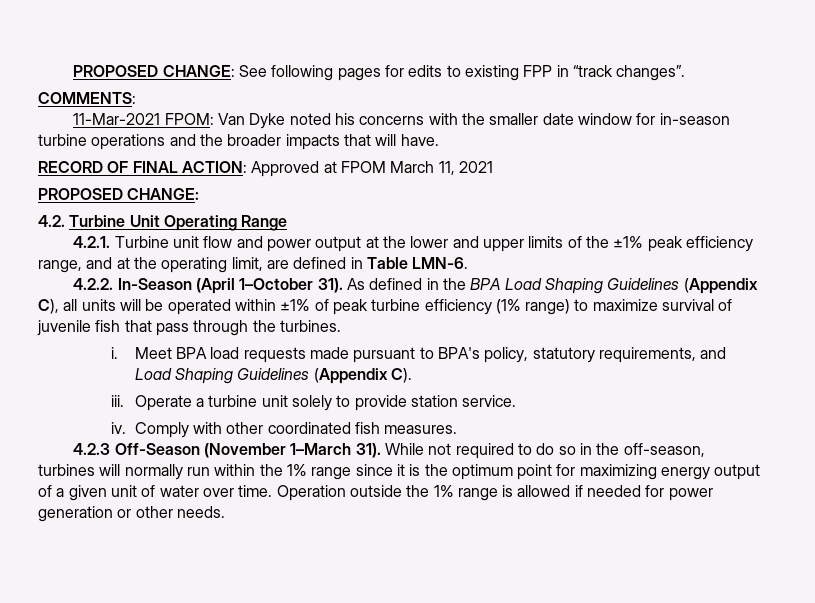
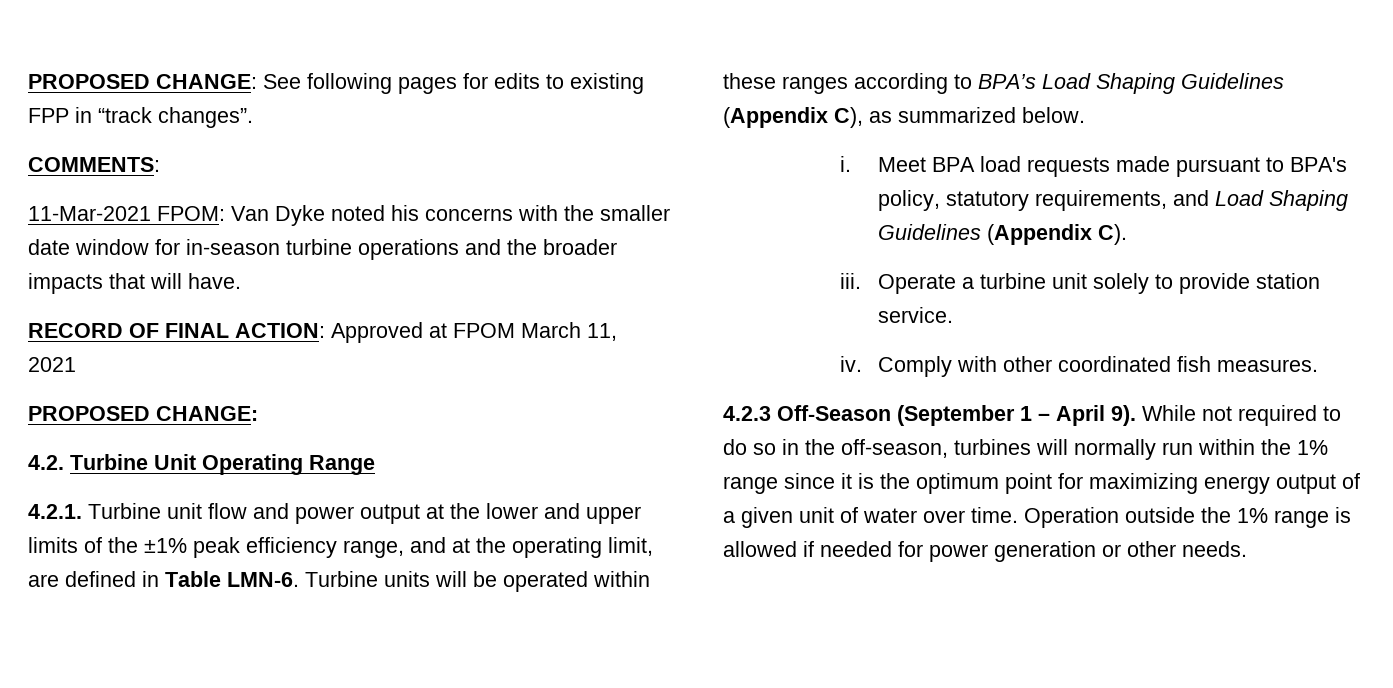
- 4.2.1. Turbine unit flow and power output at the lower and upper limits of the ±1% peak efficiency range, and at the operating limit, are defined in Table LMN-6.
- 4.2.2. In-Season (April 1–October 31). As defined in the BPA Load Shaping Guidelines (Appendix C), all units will be operated within ±1% of peak turbine efficiency (1% range) to maximize survival of juvenile fish that pass through the turbines.
+ 4.2.1. Turbine unit flow and power output at the lower and upper limits of the ±1% peak efficiency range, and at the operating limit, are defined in Table LMN-6. Turbine units will be operated within these ranges according to BPA’s Load Shaping Guidelines (Appendix C), as summarized below.
- 4.2.3 Off-Season (November 1–March 31).
+ 4.2.3 Off-Season (September 1 – April 9).

